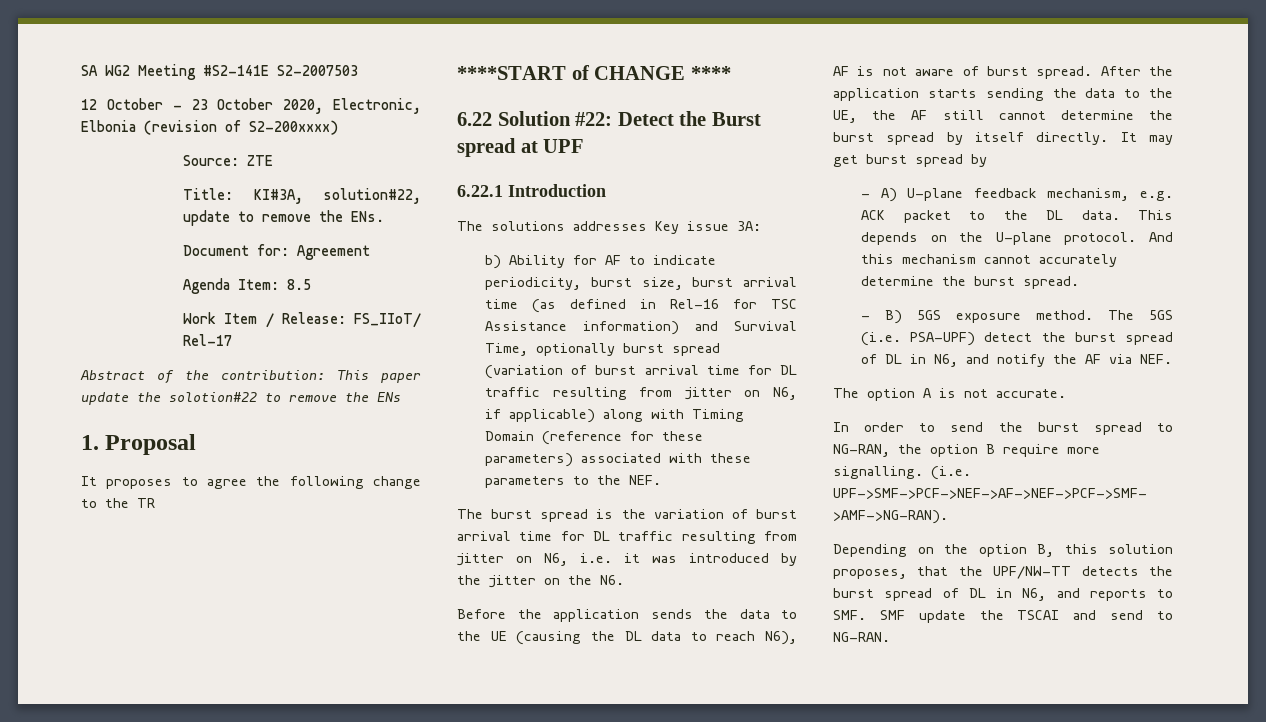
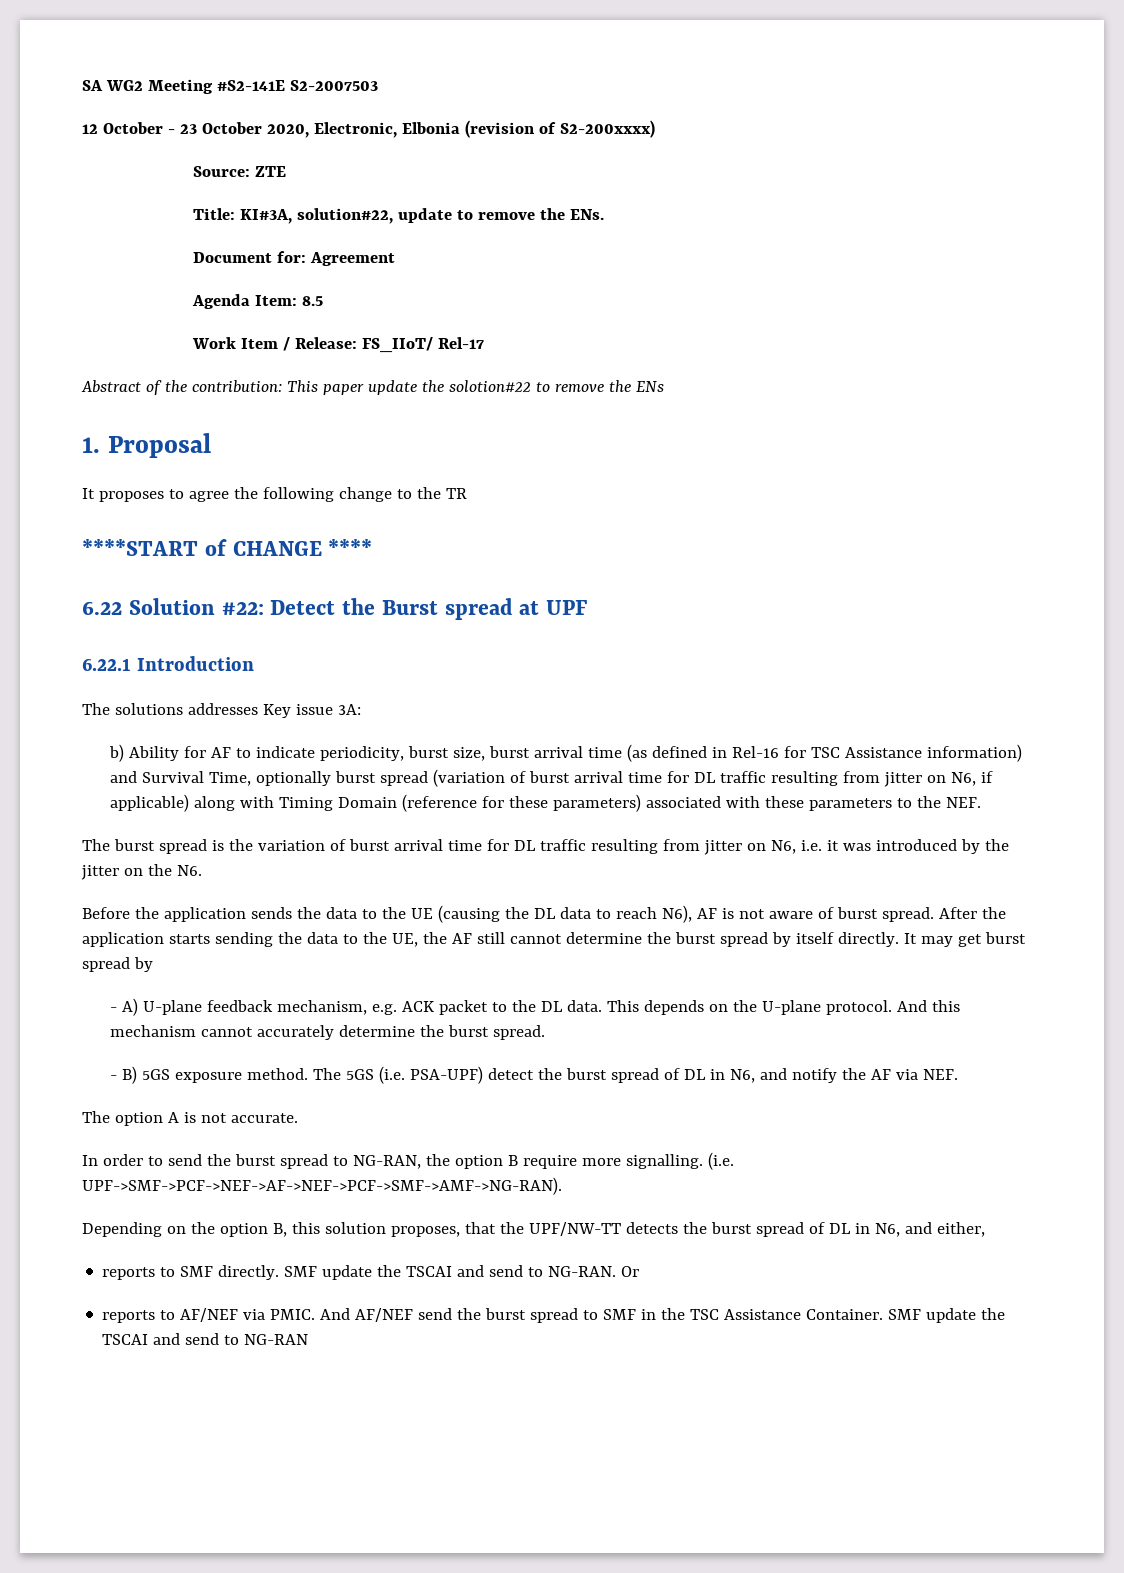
- Depending on the option B, this solution proposes, that the UPF/NW-TT detects the burst spread of DL in N6, and reports to SMF. SMF update the TSCAI and send to NG-RAN.
+ Depending on the option B, this solution proposes, that the UPF/NW-TT detects the burst spread of DL in N6, and either,
+ reports to SMF directly. SMF update the TSCAI and send to NG-RAN.
+ Or
+ reports to AF/NEF via PMIC. And AF/NEF send the burst spread to SMF in the TSC Assistance Container. SMF update the TSCAI and send to NG-RAN

